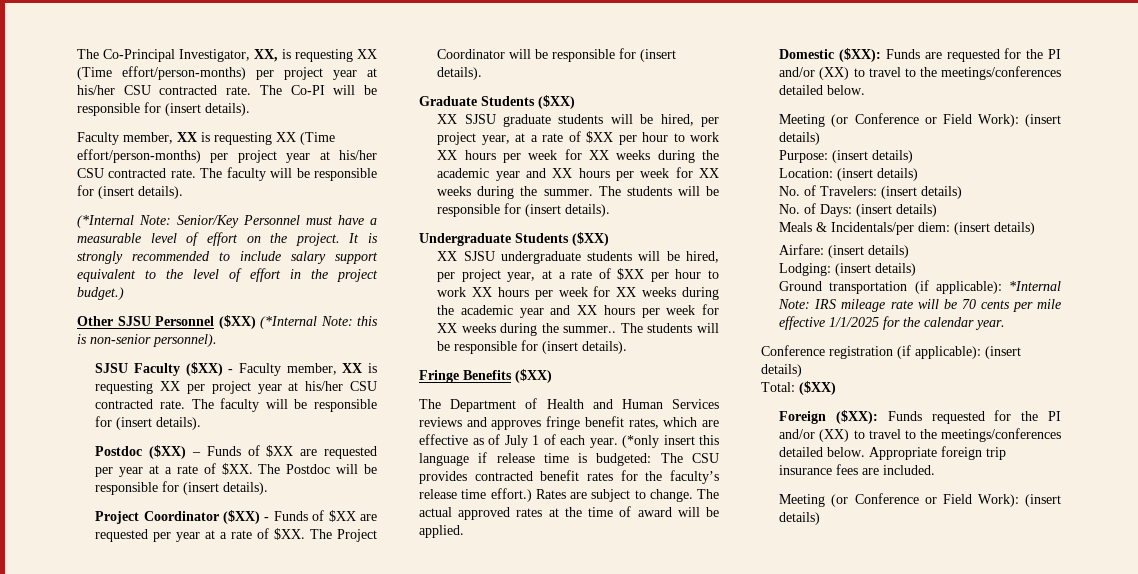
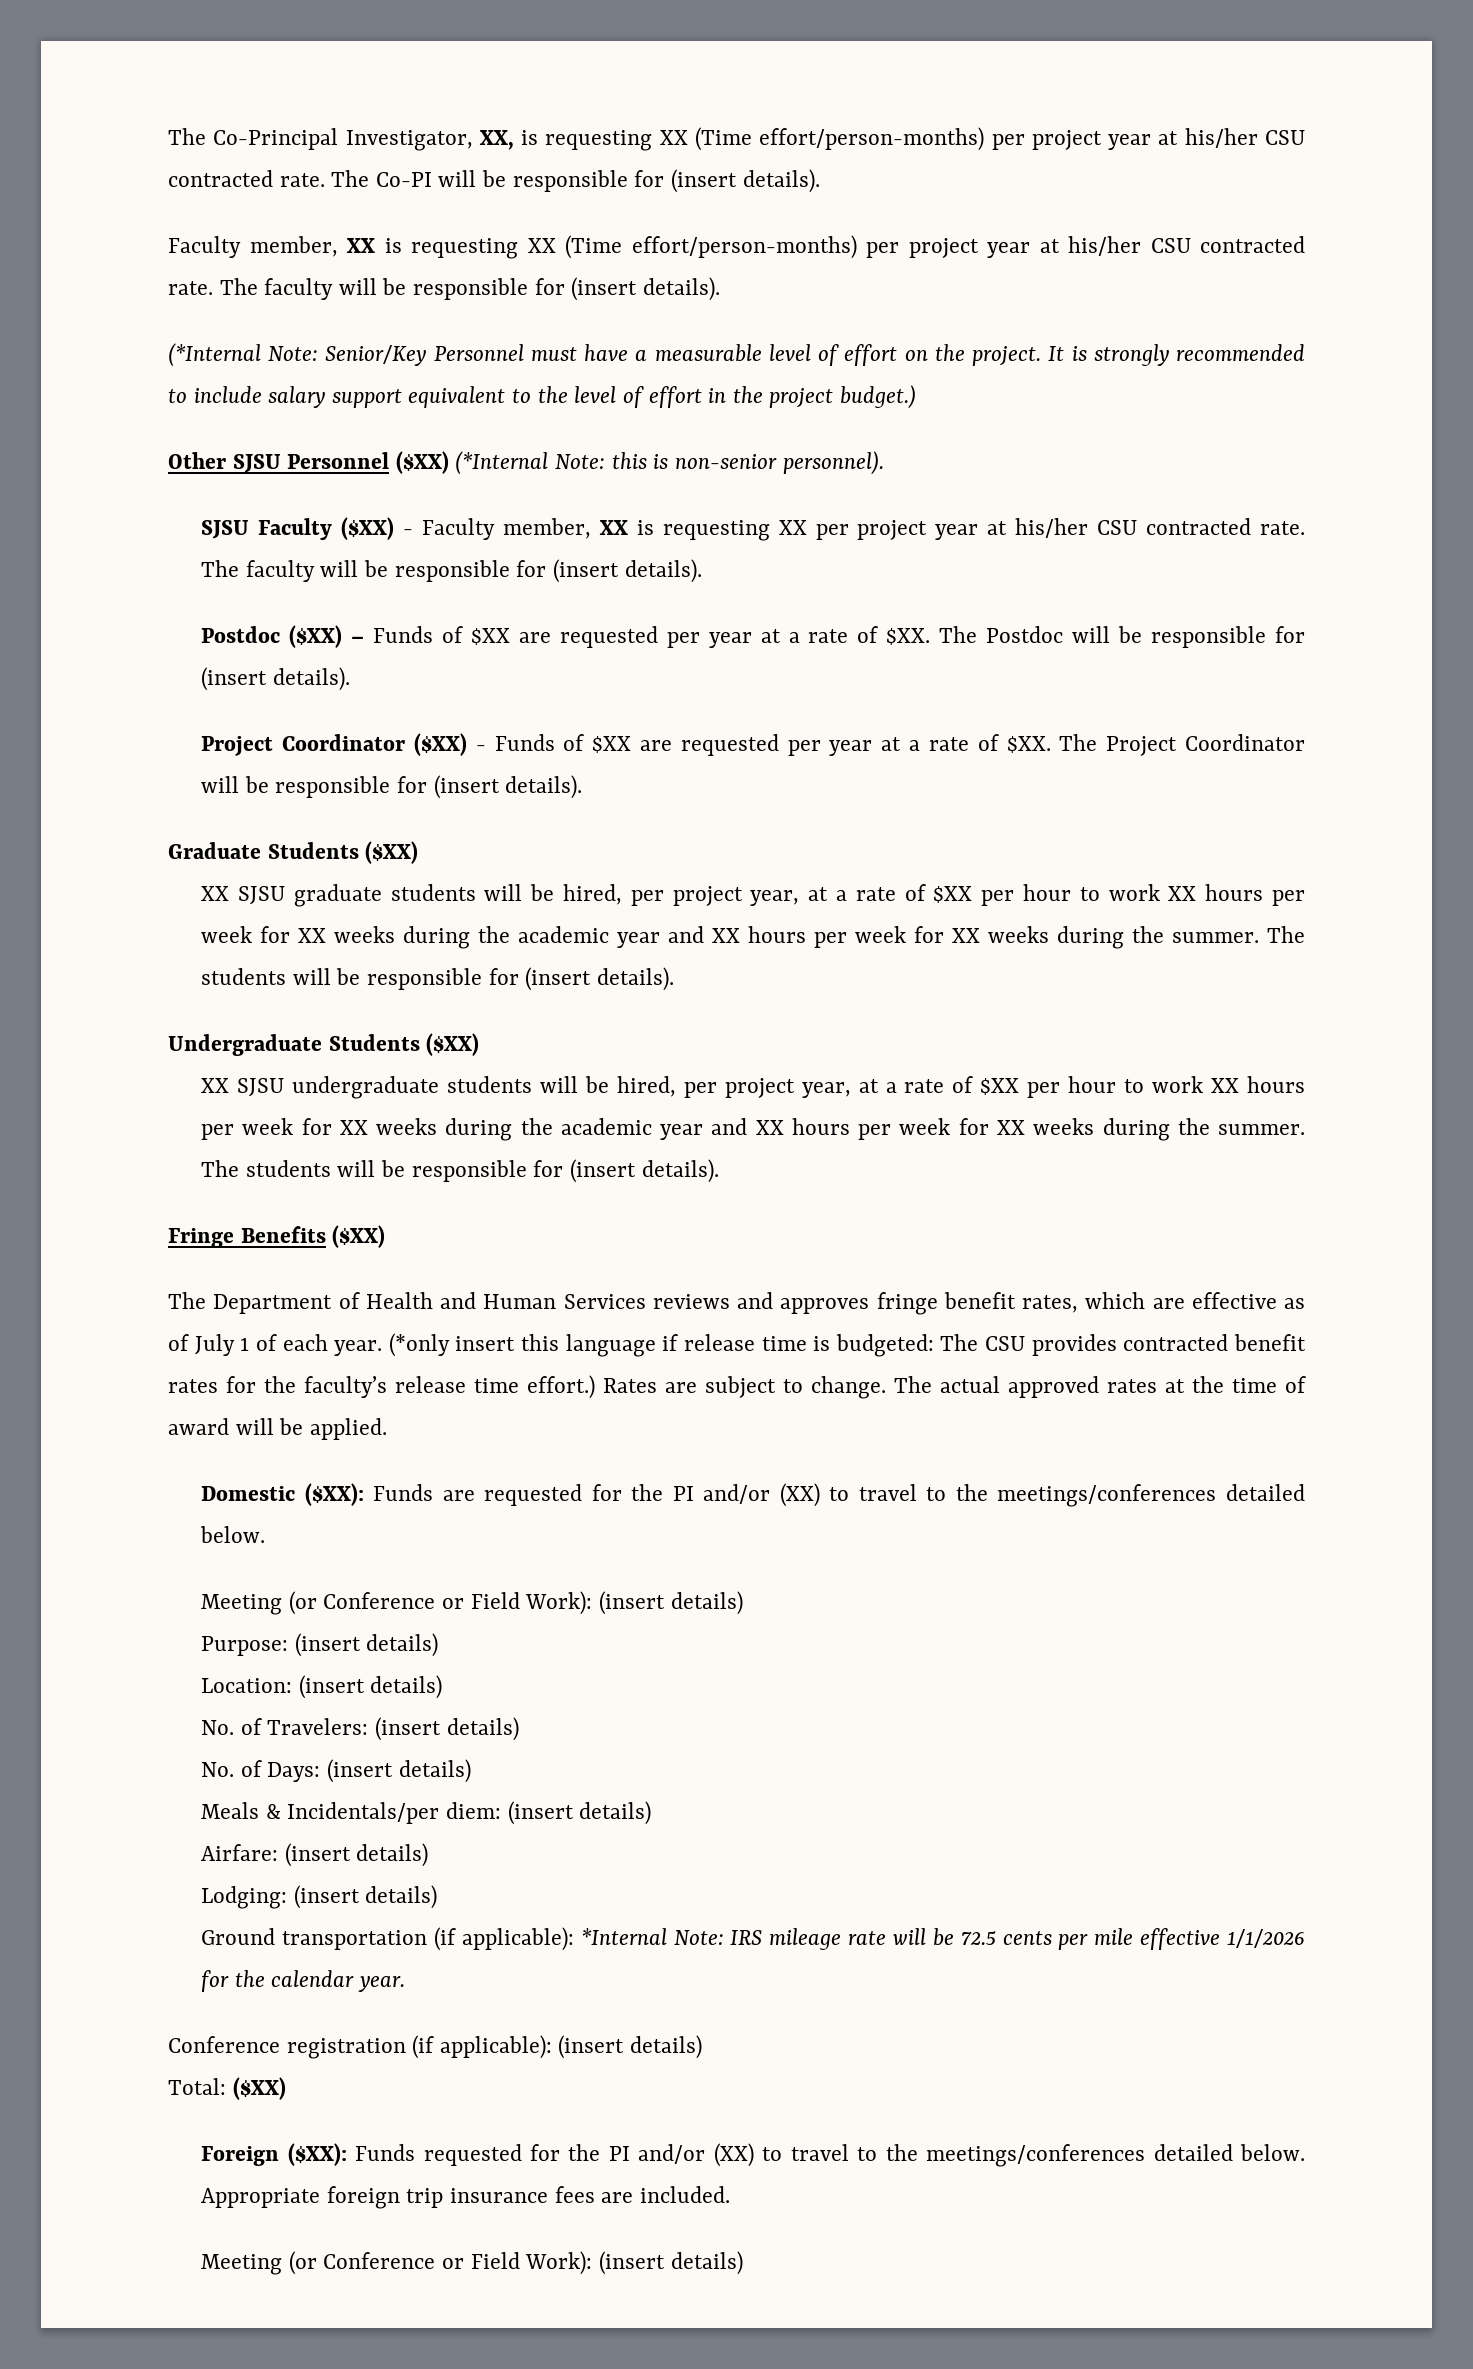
- XX SJSU undergraduate students will be hired, per project year, at a rate of $XX per hour to work XX hours per week for XX weeks during the academic year and XX hours per week for XX weeks during the summer..
+ XX SJSU undergraduate students will be hired, per project year, at a rate of $XX per hour to work XX hours per week for XX weeks during the academic year and XX hours per week for XX weeks during the summer.
- Ground transportation (if applicable): *Internal Note: IRS mileage rate will be 70 cents per mile effective 1/1/2025 for the calendar year.
+ Ground transportation (if applicable): *Internal Note: IRS mileage rate will be 72.5 cents per mile effective 1/1/2026 for the calendar year.

